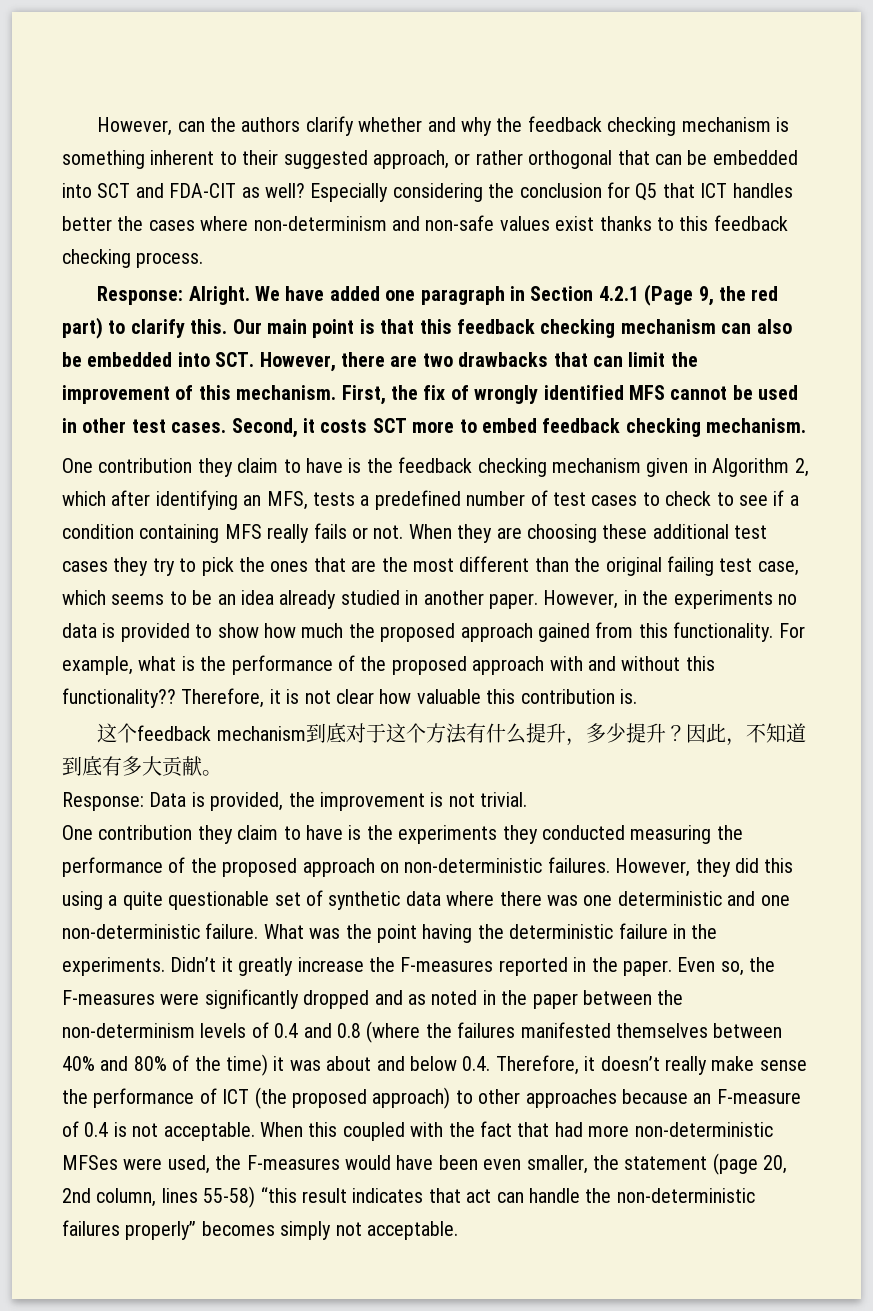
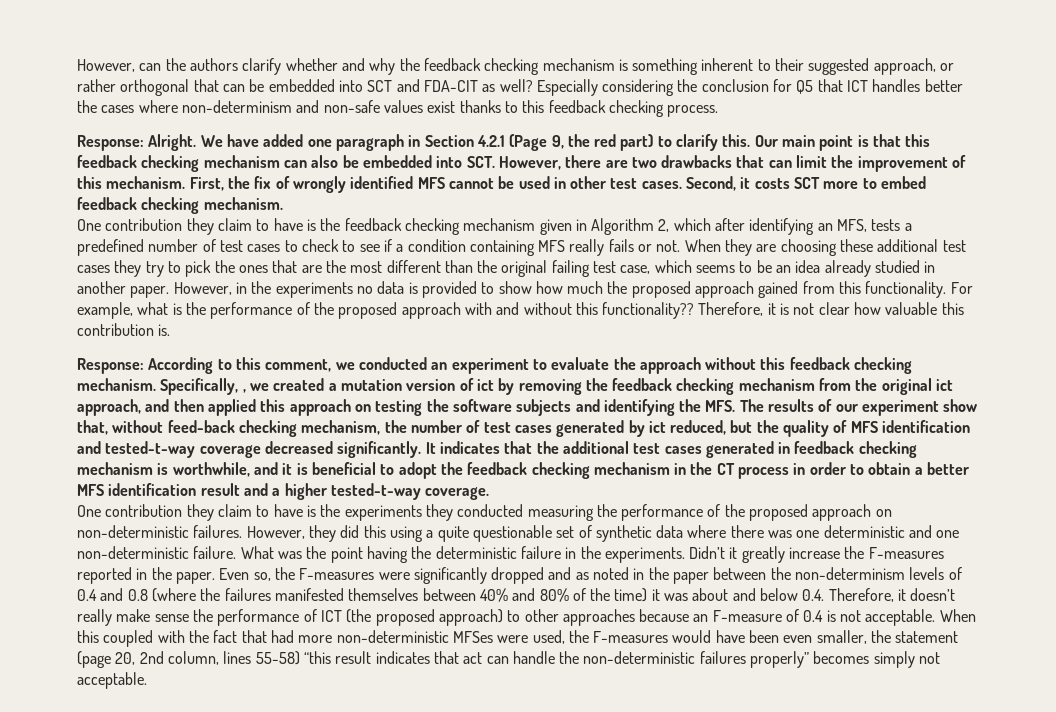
- 这个feedback mechanism到底对于这个方法有什么提升，多少提升？因此，不知道到底有多大贡献。
- Response: Data is provided, the improvement is not trivial.
+ Response: According to this comment, we conducted an experiment to evaluate the approach without this feedback checking mechanism. Specifically, , we created a mutation version of ict by removing the feedback checking mechanism from the original ict approach, and then applied this approach on testing the software subjects and identifying the MFS. The results of our experiment show that, without feed-back checking mechanism, the number of test cases generated by ict reduced, but the quality of MFS identification and tested-t-way coverage decreased significantly. It indicates that the additional test cases generated in feedback checking mechanism is worthwhile, and it is beneficial to adopt the feedback checking mechanism in the CT process in order to obtain a better MFS identification result and a higher tested-t-way coverage.

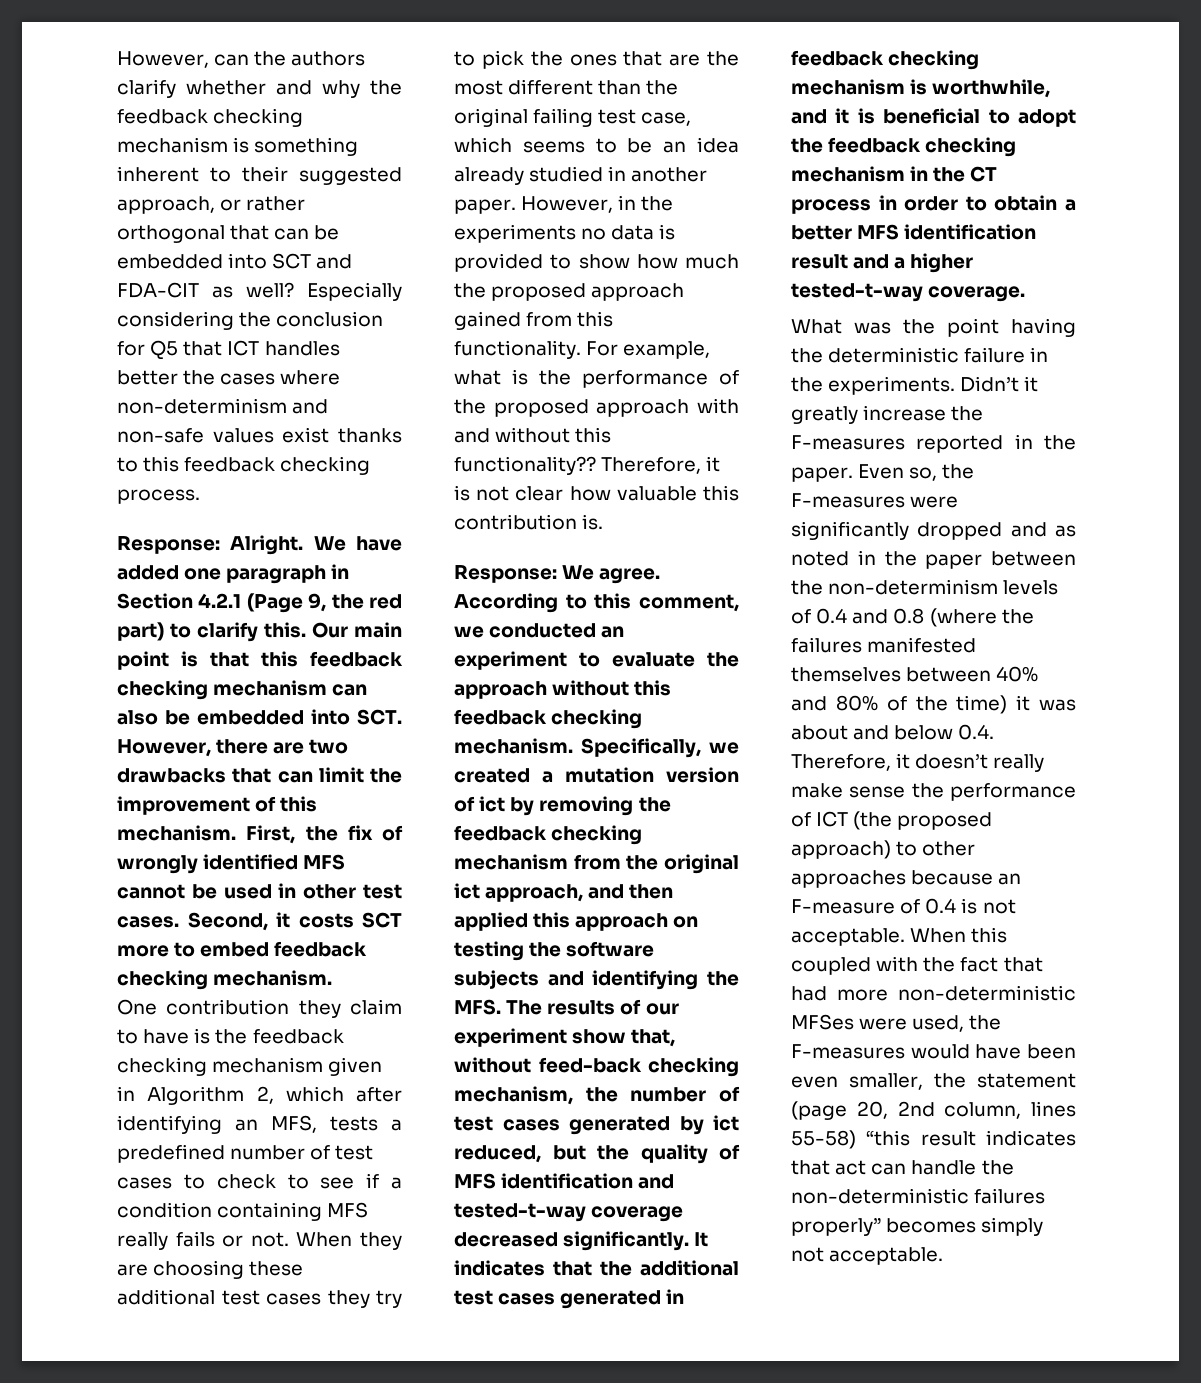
- Response: According to this comment, we conducted an experiment to evaluate the approach without this feedback checking mechanism.
+ Response: We agree. According to this comment, we conducted an experiment to evaluate the approach without this feedback checking mechanism.
- Specifically, , we created a mutation version of ict by removing the feedback checking mechanism from the original ict approach, and then applied this approach on testing the software subjects and identifying the MFS. The results of our experiment show that, without feed-back checking mechanism, the number of test cases generated by ict reduced, but the quality of MFS identification and tested-t-way coverage decreased significantly.
+ Specifically, we created a mutation version of ict by removing the feedback checking mechanism from the original ict approach, and then applied this approach on testing the software subjects and identifying the MFS. The results of our experiment show that, without feed-back checking mechanism, the number of test cases generated by ict reduced, but the quality of MFS identification and tested-t-way coverage decreased significantly.
- One contribution they claim to have is the experiments they conducted measuring the performance of the proposed approach on non-deterministic failures. However, they did this using a quite questionable set of synthetic data where there was one deterministic and one non-deterministic failure.

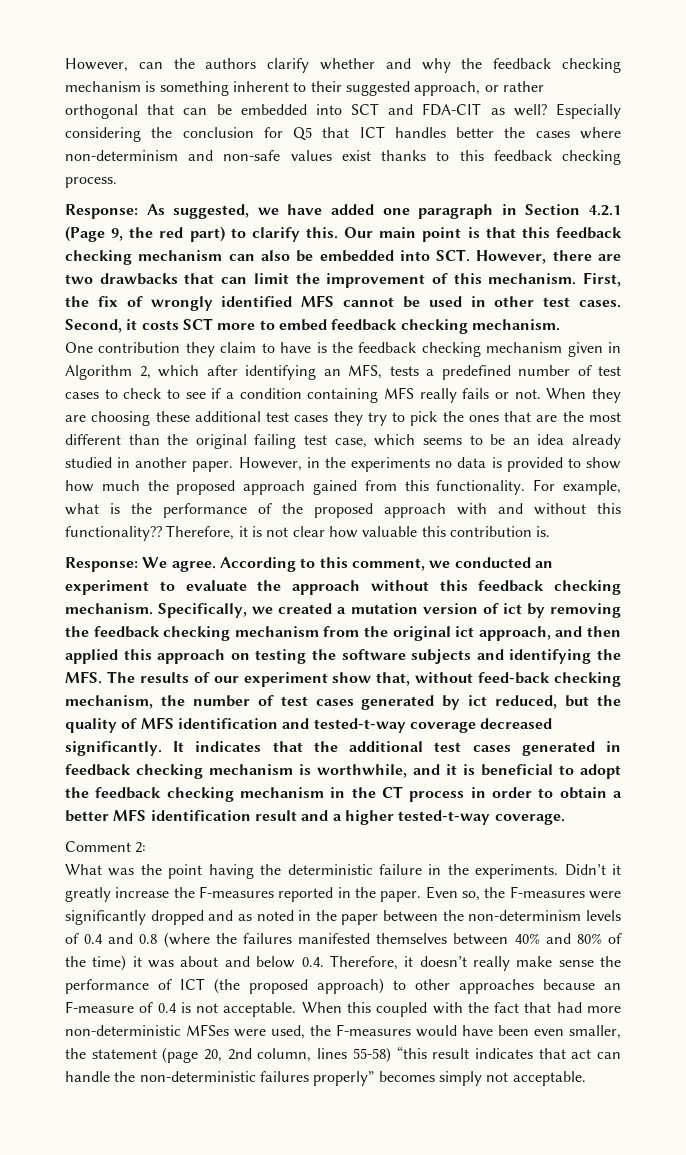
- Response: Alright. We have added one paragraph in Section 4.2.1 (Page 9, the red part) to clarify this.
+ Response: As suggested, we have added one paragraph in Section 4.2.1 (Page 9, the red part) to clarify this.
+ Comment 2:

